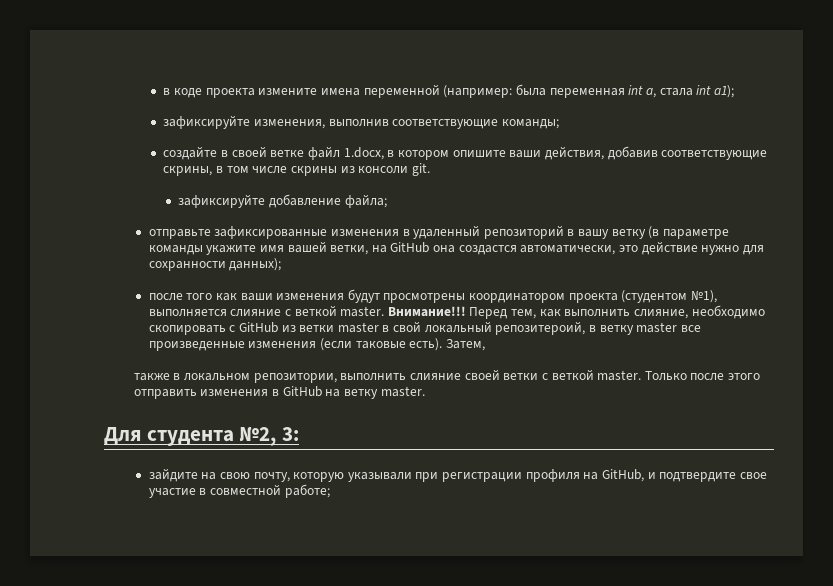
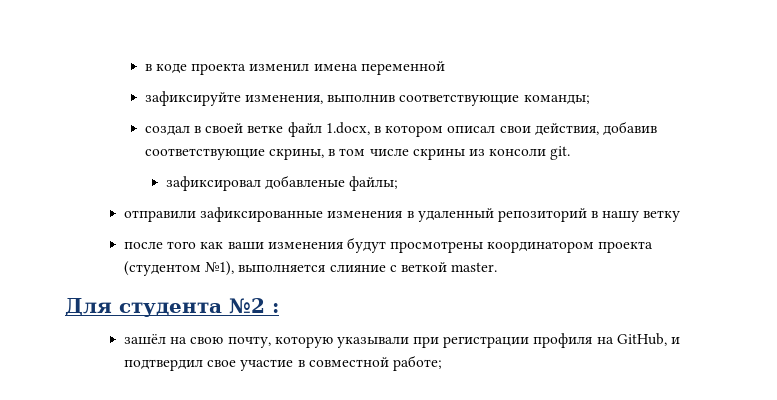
- в коде проекта измените имена переменной (например: была переменная int a, стала int a1);
+ в коде проекта изменил имена переменной
- создайте в своей ветке файл 1.docx, в котором опишите ваши действия, добавив соответствующие скрины, в том числе скрины из консоли git.
+ создал в своей ветке файл 1.docx, в котором описал свои действия, добавив соответствующие скрины, в том числе скрины из консоли git.
- зафиксируйте добавление файла;
- отправьте зафиксированные изменения в удаленный репозиторий в вашу ветку (в параметре команды укажите имя вашей ветки, на GitHub она создастся автоматически, это действие нужно для сохранности данных);
+ зафиксировал добавленые файлы;
+ отправили зафиксированные изменения в удаленный репозиторий в нашу ветку
- Внимание!!! Перед тем, как выполнить слияние, необходимо скопировать с GitHub из ветки master в свой локальный репозитероий, в ветку master все произведенные изменения (если таковые есть). Затем,
- также в локальном репозитории, выполнить слияние своей ветки с веткой master. Только после этого отправить изменения в GitHub на ветку master.
- Для студента №2, 3:
- зайдите на свою почту, которую указывали при регистрации профиля на GitHub, и подтвердите свое участие в совместной работе;
+ Для студента №2 :
+ зашёл на свою почту, которую указывали при регистрации профиля на GitHub, и подтвердил свое участие в совместной работе;

